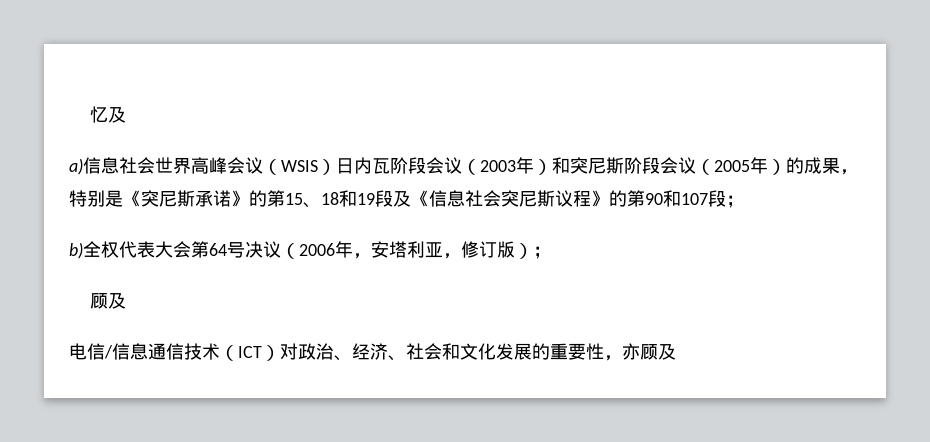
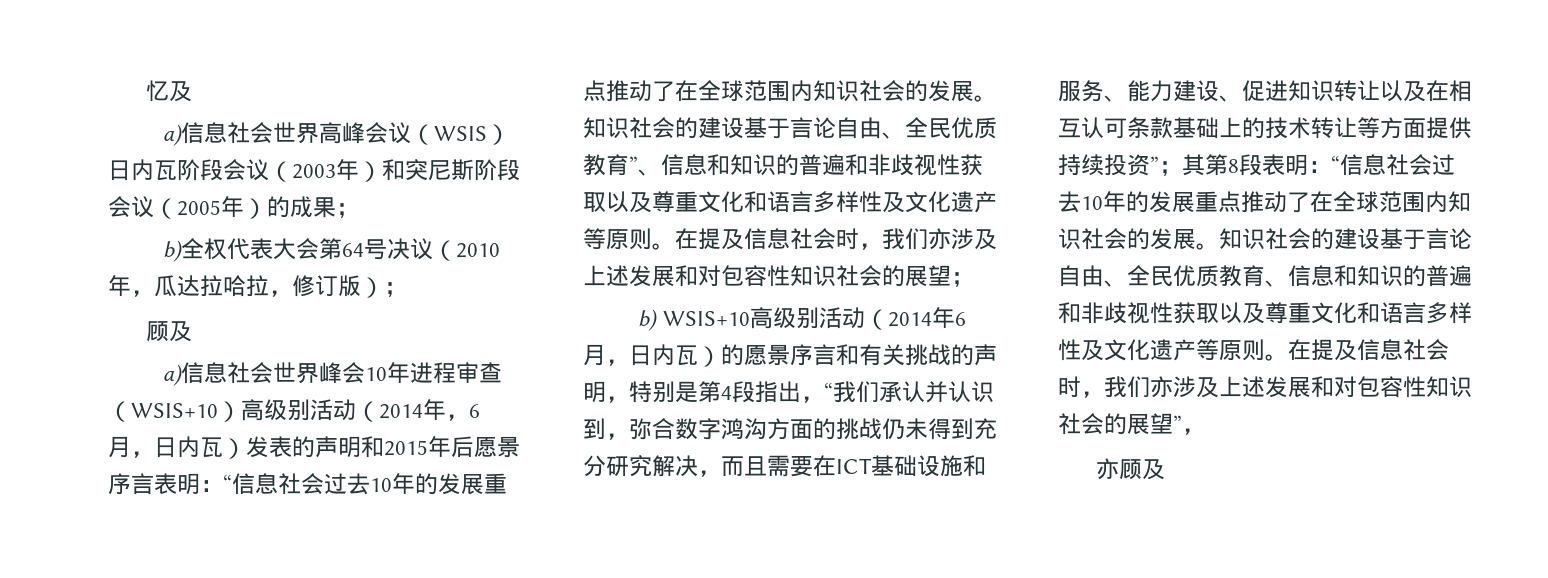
- a)信息社会世界高峰会议（WSIS）日内瓦阶段会议（2003年）和突尼斯阶段会议（2005年）的成果，特别是《突尼斯承诺》的第15、18和19段及《信息社会突尼斯议程》的第90和107段；
+ a)信息社会世界高峰会议（WSIS）日内瓦阶段会议（2003年）和突尼斯阶段会议（2005年）的成果；
- b)全权代表大会第64号决议（2006年，安塔利亚，修订版）；
+ b)全权代表大会第64号决议（2010年，瓜达拉哈拉，修订版）；
- 电信/信息通信技术（ICT）对政治、经济、社会和文化发展的重要性，亦顾及
+ a)信息社会世界峰会10年进程审查（WSIS+10）高级别活动（2014年，6月，日内瓦）发表的声明和2015年后愿景序言表明：“信息社会过去10年的发展重点推动了在全球范围内知识社会的发展。知识社会的建设基于言论自由、全民优质教育”、信息和知识的普遍和非歧视性获取以及尊重文化和语言多样性及文化遗产等原则。在提及信息社会时，我们亦涉及上述发展和对包容性知识社会的展望；
+ b) WSIS+10高级别活动（2014年6月，日内瓦）的愿景序言和有关挑战的声明，特别是第4段指出，“我们承认并认识到，弥合数字鸿沟方面的挑战仍未得到充分研究解决，而且需要在ICT基础设施和服务、能力建设、促进知识转让以及在相互认可条款基础上的技术转让等方面提供持续投资”；其第8段表明：“信息社会过去10年的发展重点推动了在全球范围内知识社会的发展。知识社会的建设基于言论自由、全民优质教育、信息和知识的普遍和非歧视性获取以及尊重文化和语言多样性及文化遗产等原则。在提及信息社会时，我们亦涉及上述发展和对包容性知识社会的展望”，
+ 亦顾及

